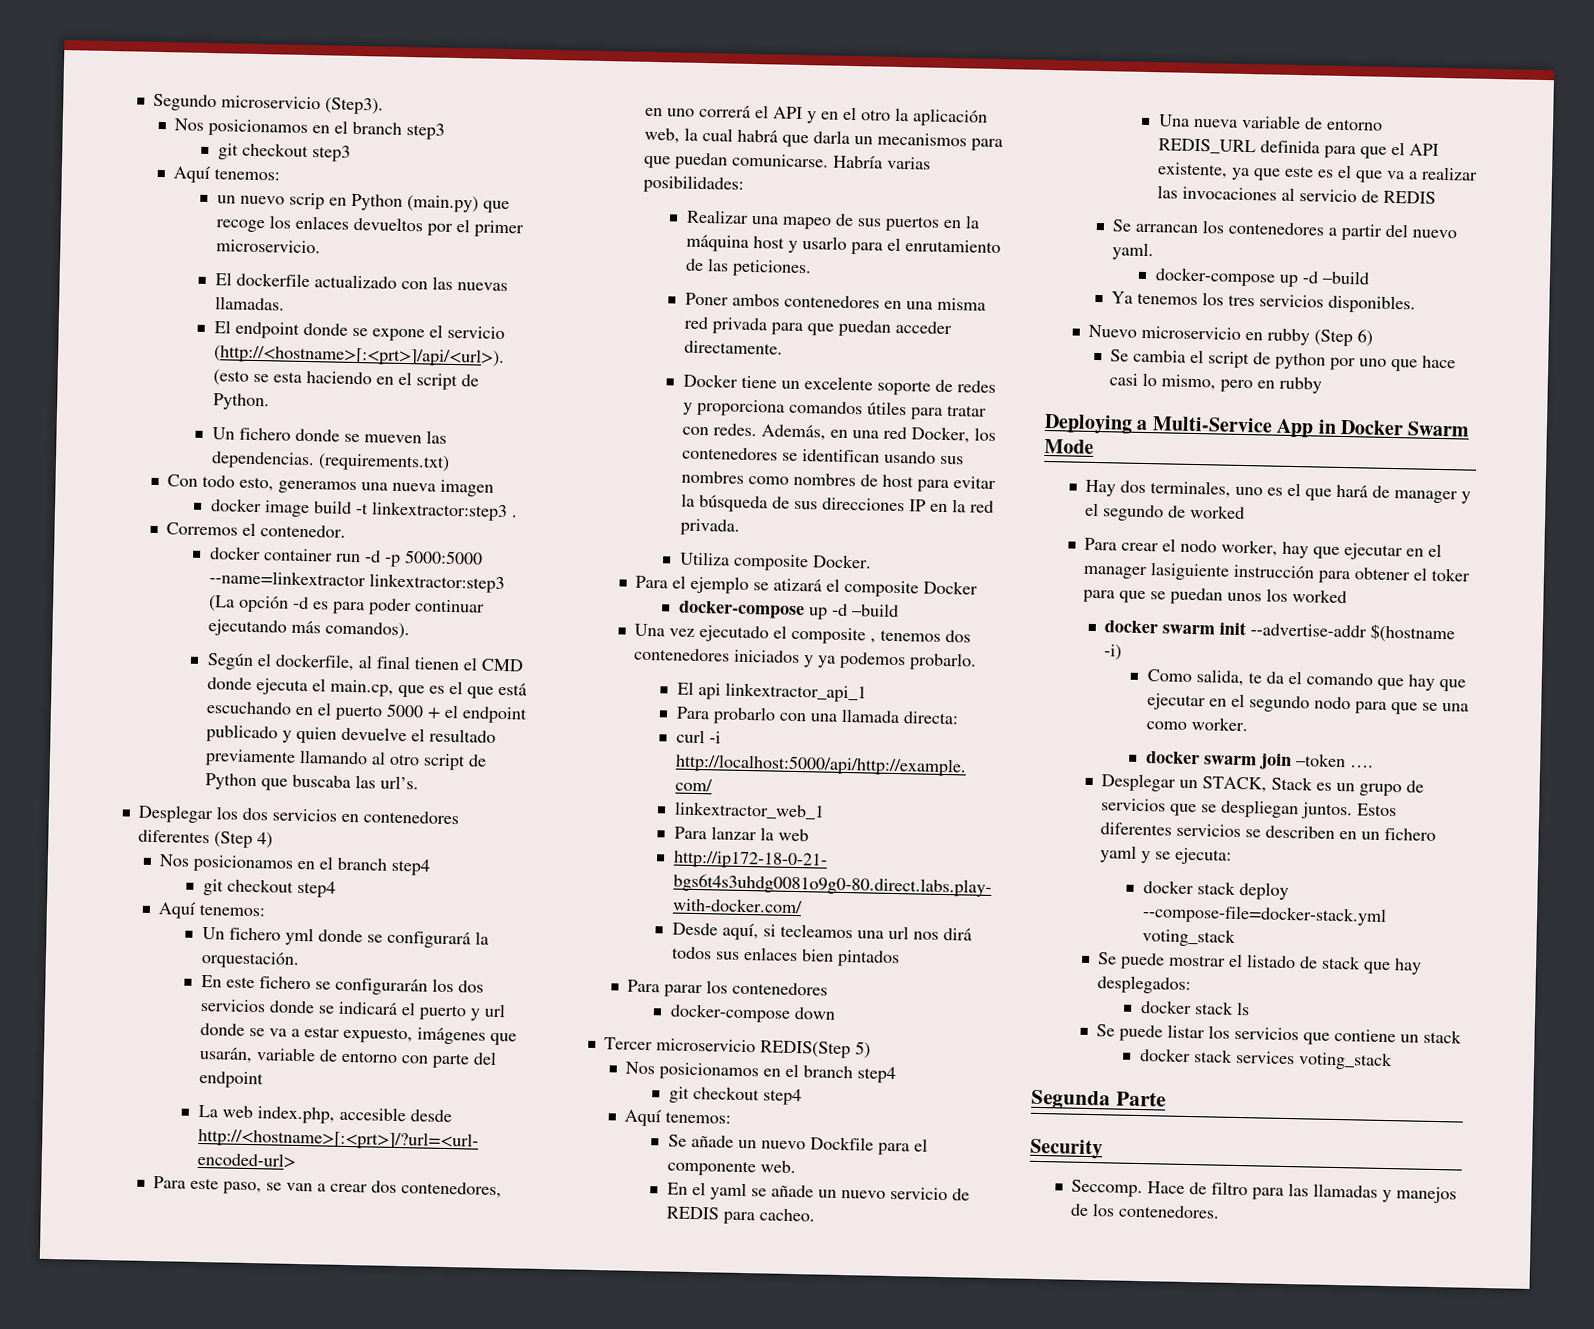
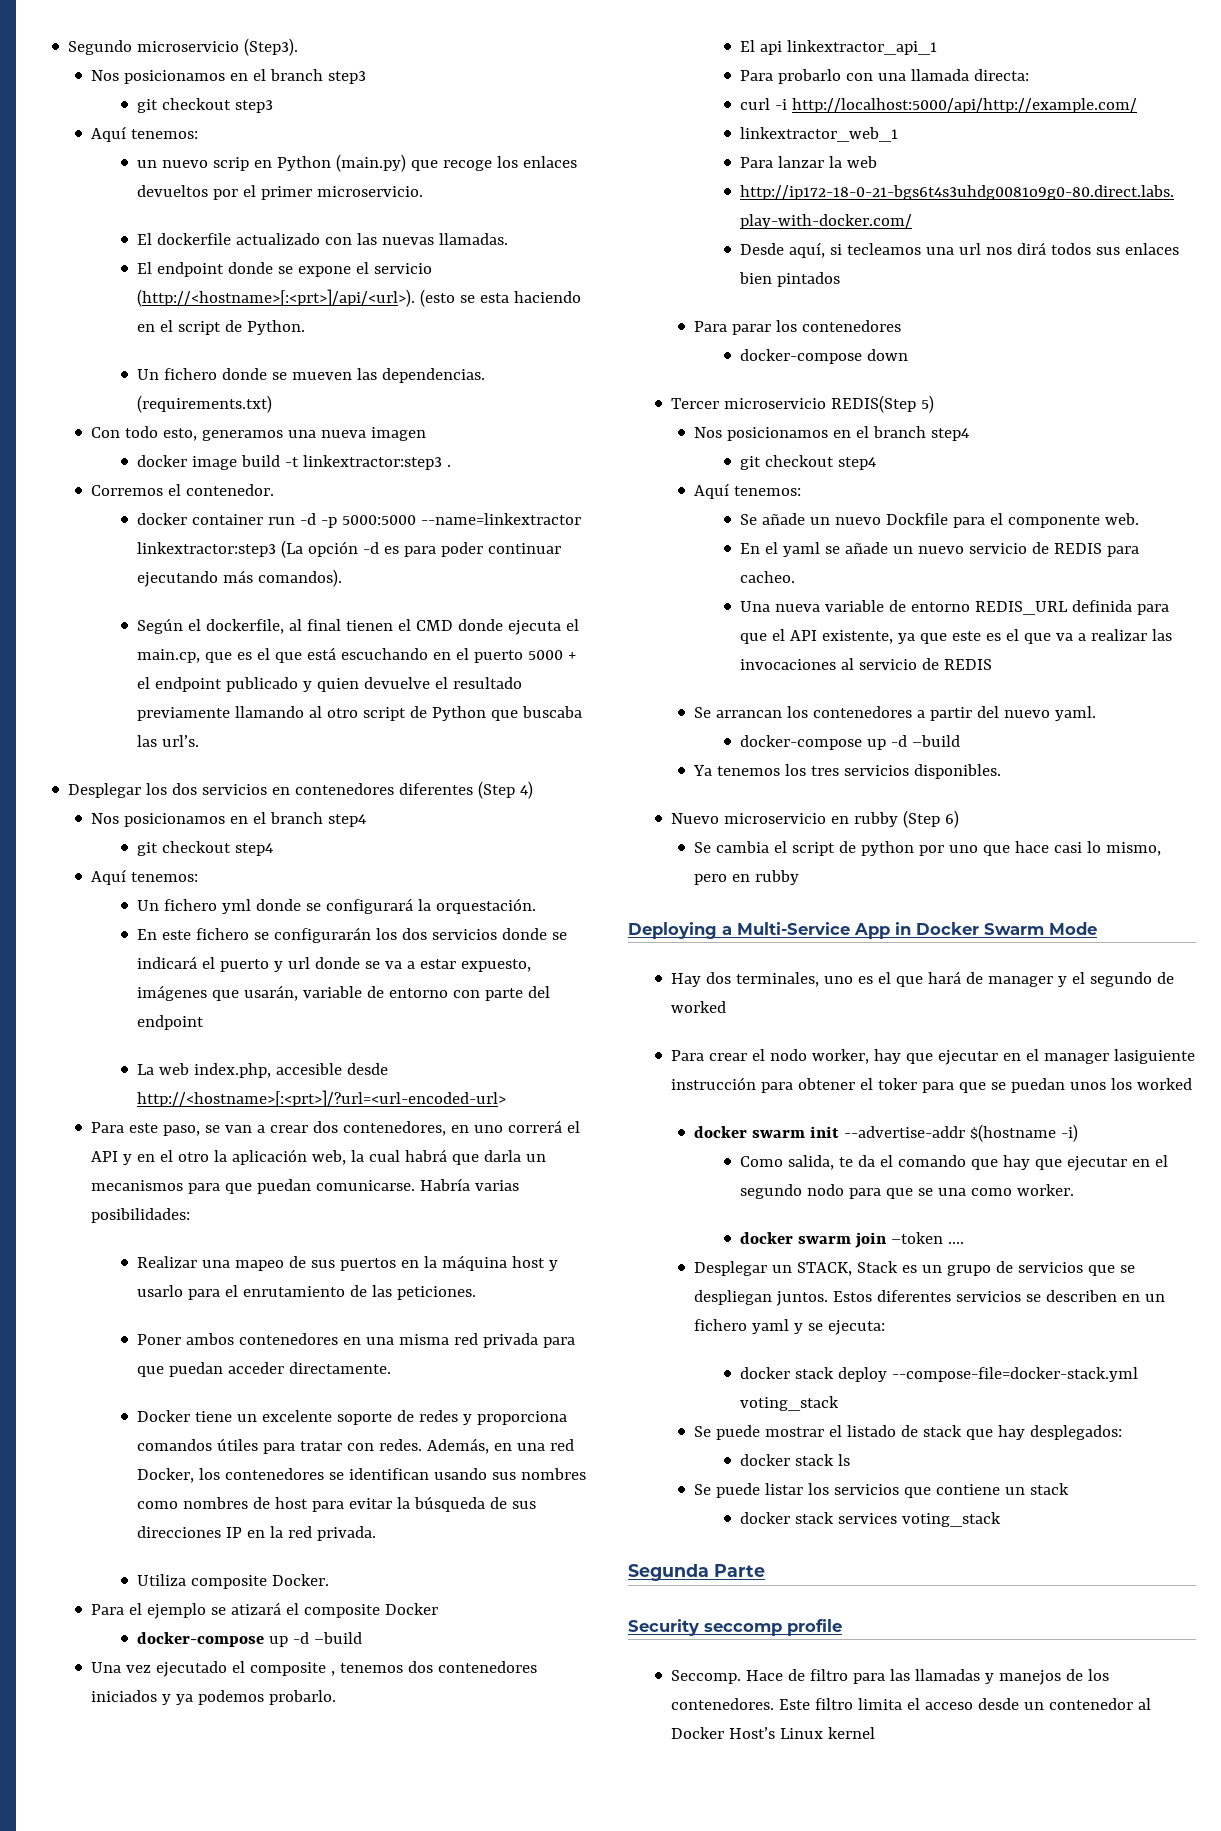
- Security
+ Security seccomp profile
+ Este filtro limita el acceso desde un contenedor al Docker Host’s Linux kernel

